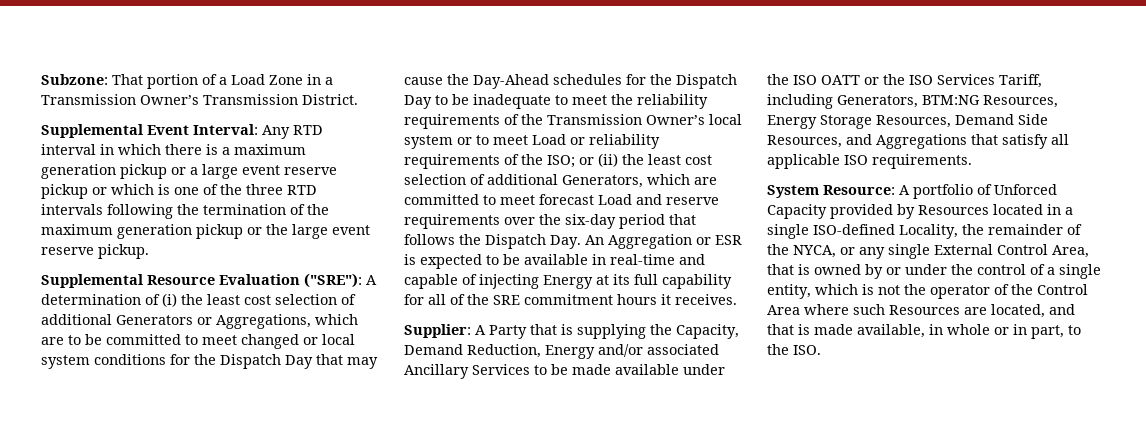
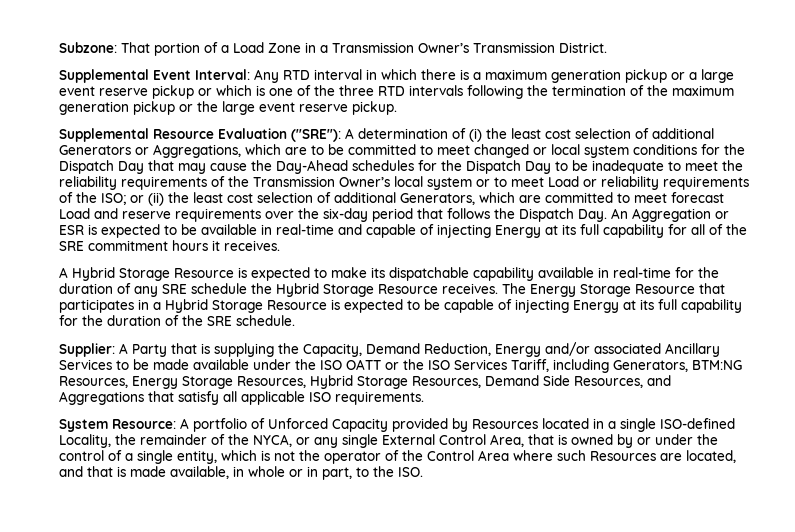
+ A Hybrid Storage Resource is expected to make its dispatchable capability available in real-time for the duration of any SRE schedule the Hybrid Storage Resource receives. The Energy Storage Resource that participates in a Hybrid Storage Resource is expected to be capable of injecting Energy at its full capability for the duration of the SRE schedule.
- Supplier: A Party that is supplying the Capacity, Demand Reduction, Energy and/or associated Ancillary Services to be made available under the ISO OATT or the ISO Services Tariff, including Generators, BTM:NG Resources, Energy Storage Resources, Demand Side Resources, and Aggregations that satisfy all applicable ISO requirements.
+ Supplier: A Party that is supplying the Capacity, Demand Reduction, Energy and/or associated Ancillary Services to be made available under the ISO OATT or the ISO Services Tariff, including Generators, BTM:NG Resources, Energy Storage Resources, Hybrid Storage Resources, Demand Side Resources, and Aggregations that satisfy all applicable ISO requirements.

